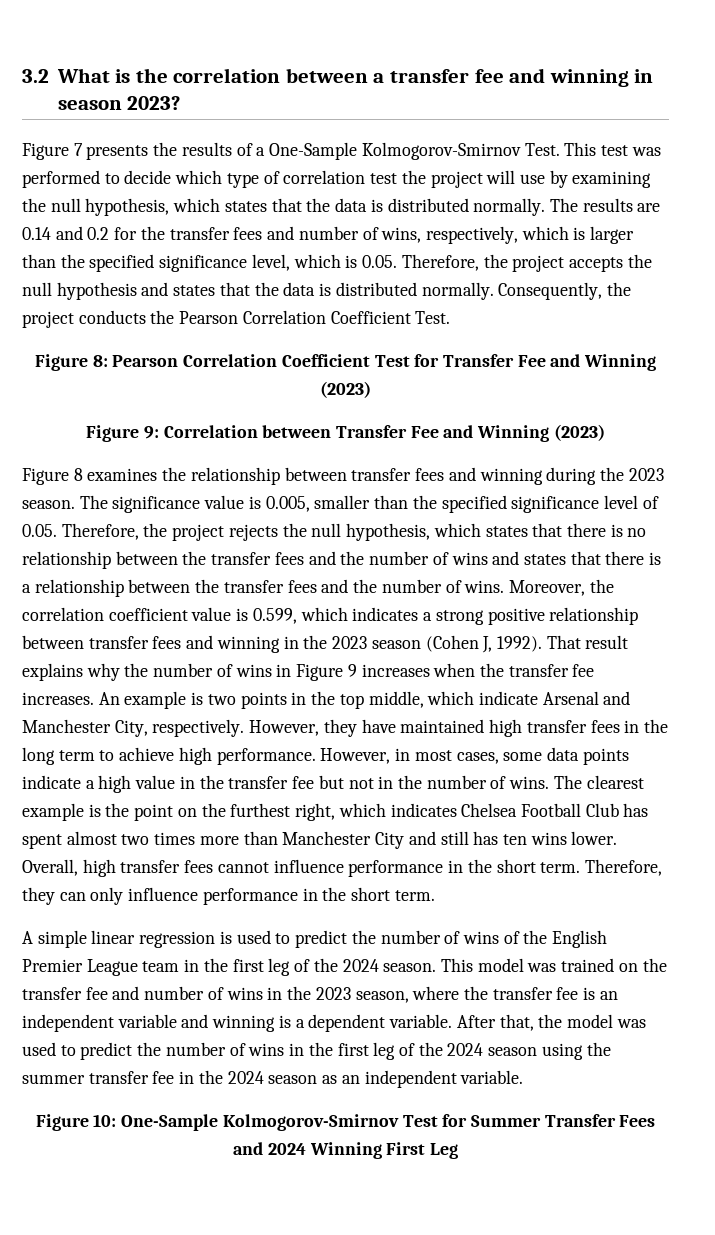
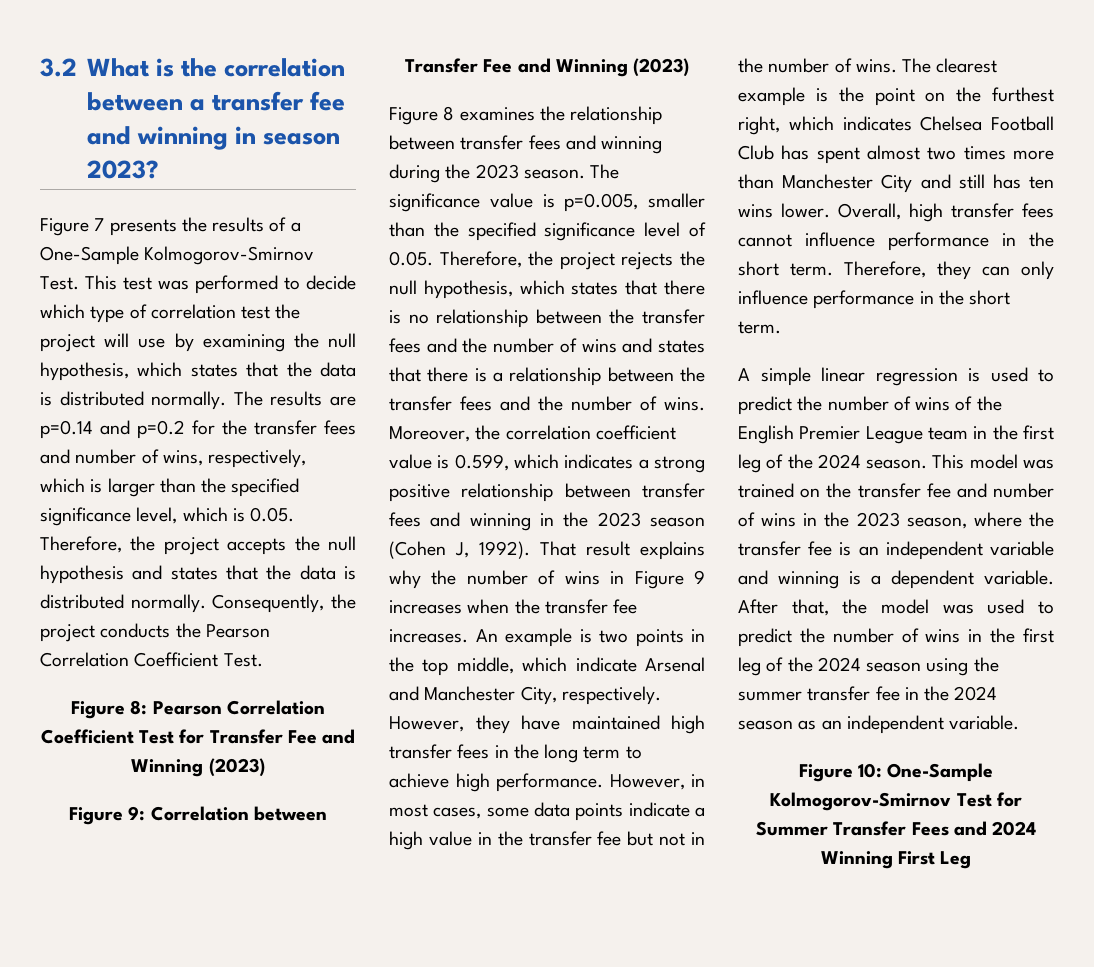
- The results are 0.14 and 0.2 for the transfer fees and number of wins, respectively, which is larger than the specified significance level, which is 0.05. Therefore, the project accepts the null hypothesis and states that the data is distributed normally.
+ The results are p=0.14 and p=0.2 for the transfer fees and number of wins, respectively, which is larger than the specified significance level, which is 0.05. Therefore, the project accepts the null hypothesis and states that the data is distributed normally.
- The significance value is 0.005, smaller than the specified significance level of 0.05. Therefore, the project rejects the null hypothesis, which states that there is no relationship between the transfer fees and the number of wins and states that there is a relationship between the transfer fees and the number of wins.
+ The significance value is p=0.005, smaller than the specified significance level of 0.05. Therefore, the project rejects the null hypothesis, which states that there is no relationship between the transfer fees and the number of wins and states that there is a relationship between the transfer fees and the number of wins.

